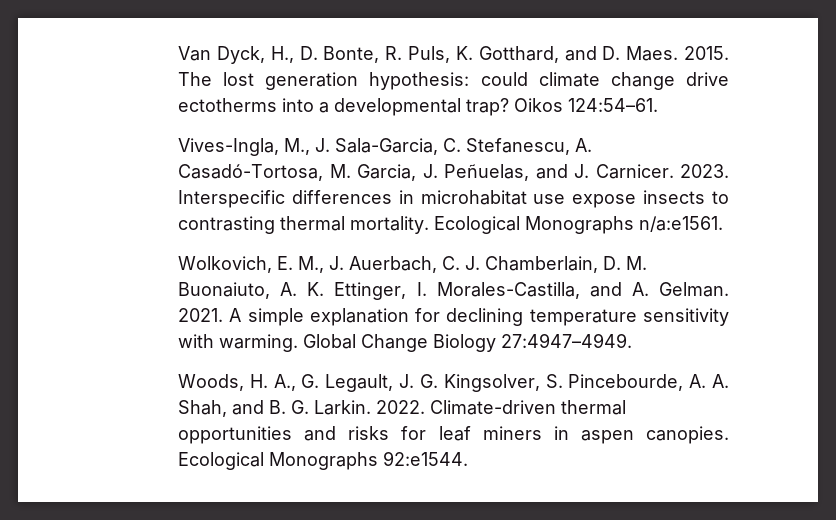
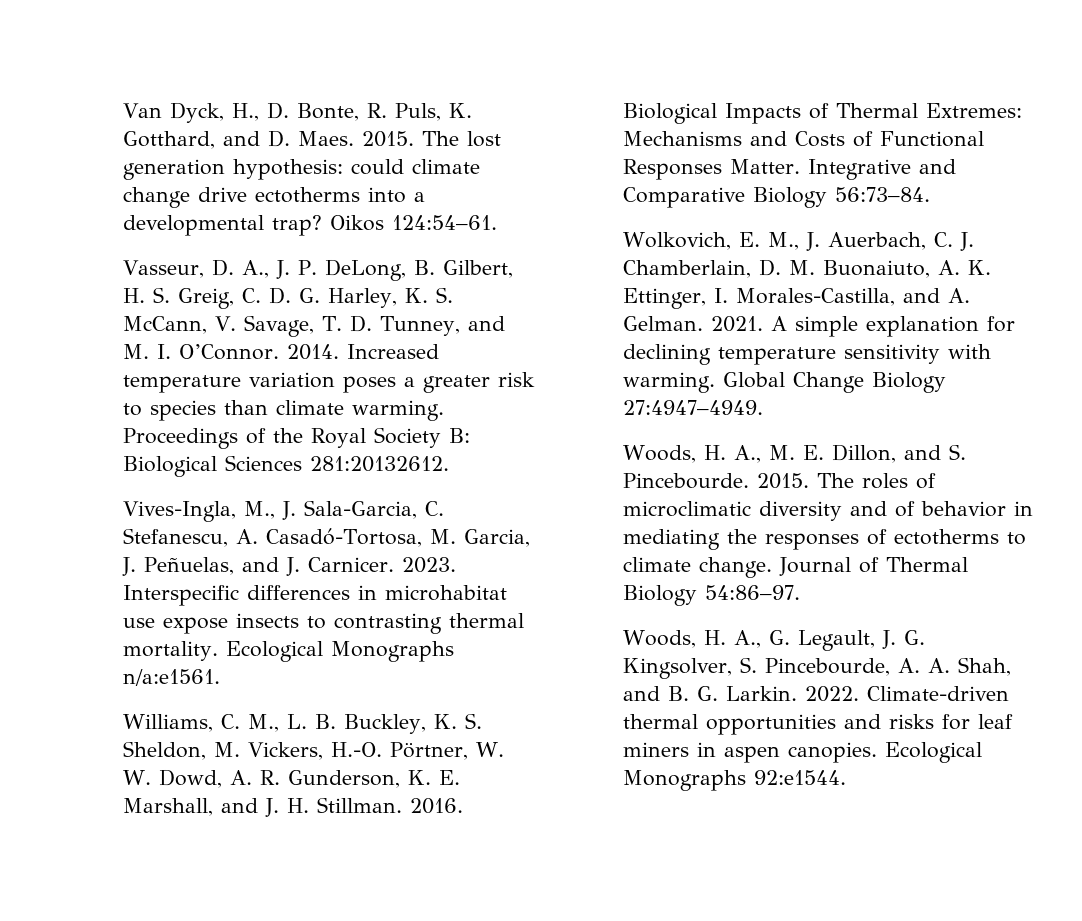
+ Vasseur, D. A., J. P. DeLong, B. Gilbert, H. S. Greig, C. D. G. Harley, K. S. McCann, V. Savage, T. D. Tunney, and M. I. O’Connor. 2014. Increased temperature variation poses a greater risk to species than climate warming. Proceedings of the Royal Society B: Biological Sciences 281:20132612.
+ Williams, C. M., L. B. Buckley, K. S. Sheldon, M. Vickers, H.-O. Pörtner, W. W. Dowd, A. R. Gunderson, K. E. Marshall, and J. H. Stillman. 2016. Biological Impacts of Thermal Extremes: Mechanisms and Costs of Functional Responses Matter. Integrative and Comparative Biology 56:73–84.
+ Woods, H. A., M. E. Dillon, and S. Pincebourde. 2015. The roles of microclimatic diversity and of behavior in mediating the responses of ectotherms to climate change. Journal of Thermal Biology 54:86–97.

